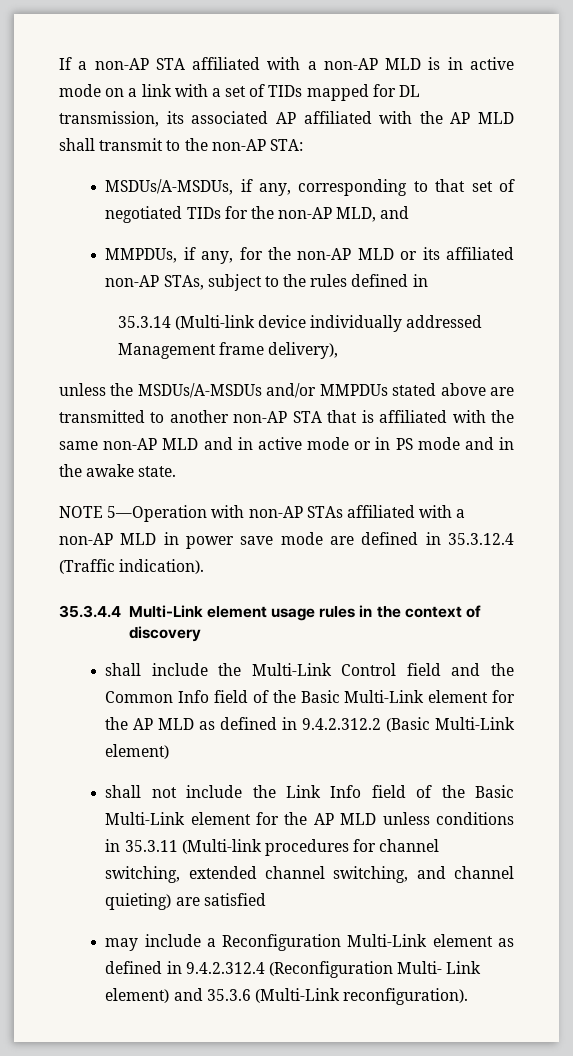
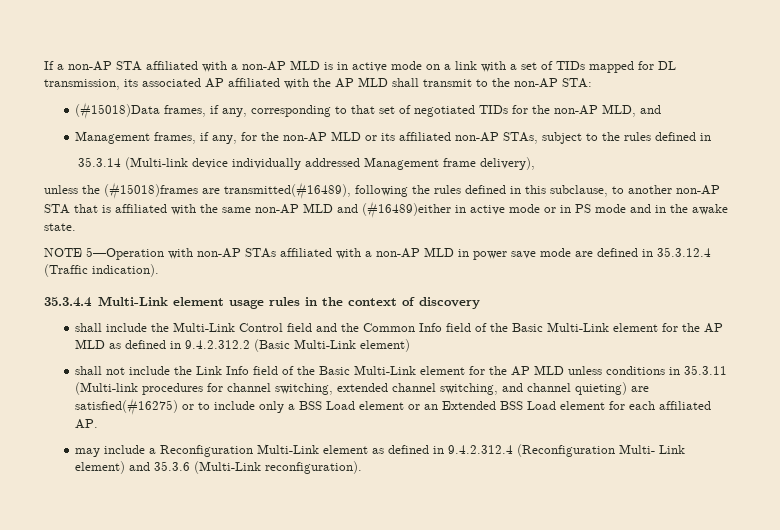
- MSDUs/A-MSDUs, if any, corresponding to that set of negotiated TIDs for the non-AP MLD, and
+ (#15018)Data frames, if any, corresponding to that set of negotiated TIDs for the non-AP MLD, and
- MMPDUs, if any, for the non-AP MLD or its affiliated non-AP STAs, subject to the rules defined in
+ Management frames, if any, for the non-AP MLD or its affiliated non-AP STAs, subject to the rules defined in
- unless the MSDUs/A-MSDUs and/or MMPDUs stated above are transmitted to another non-AP STA that is affiliated with the same non-AP MLD and in active mode or in PS mode and in the awake state.
+ unless the (#15018)frames are transmitted(#16489), following the rules defined in this subclause, to another non-AP STA that is affiliated with the same non-AP MLD and (#16489)either in active mode or in PS mode and in the awake state.
- shall not include the Link Info field of the Basic Multi-Link element for the AP MLD unless conditions in 35.3.11 (Multi-link procedures for channel switching, extended channel switching, and channel quieting) are satisfied
+ shall not include the Link Info field of the Basic Multi-Link element for the AP MLD unless conditions in 35.3.11 (Multi-link procedures for channel switching, extended channel switching, and channel quieting) are satisfied(#16275) or to include only a BSS Load element or an Extended BSS Load element for each affiliated AP.

